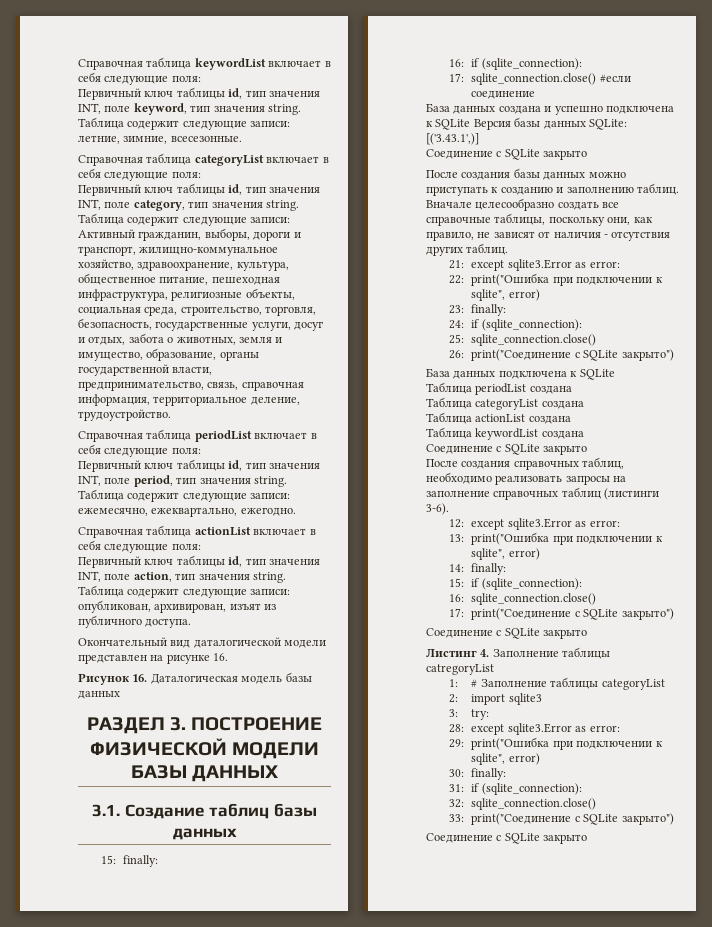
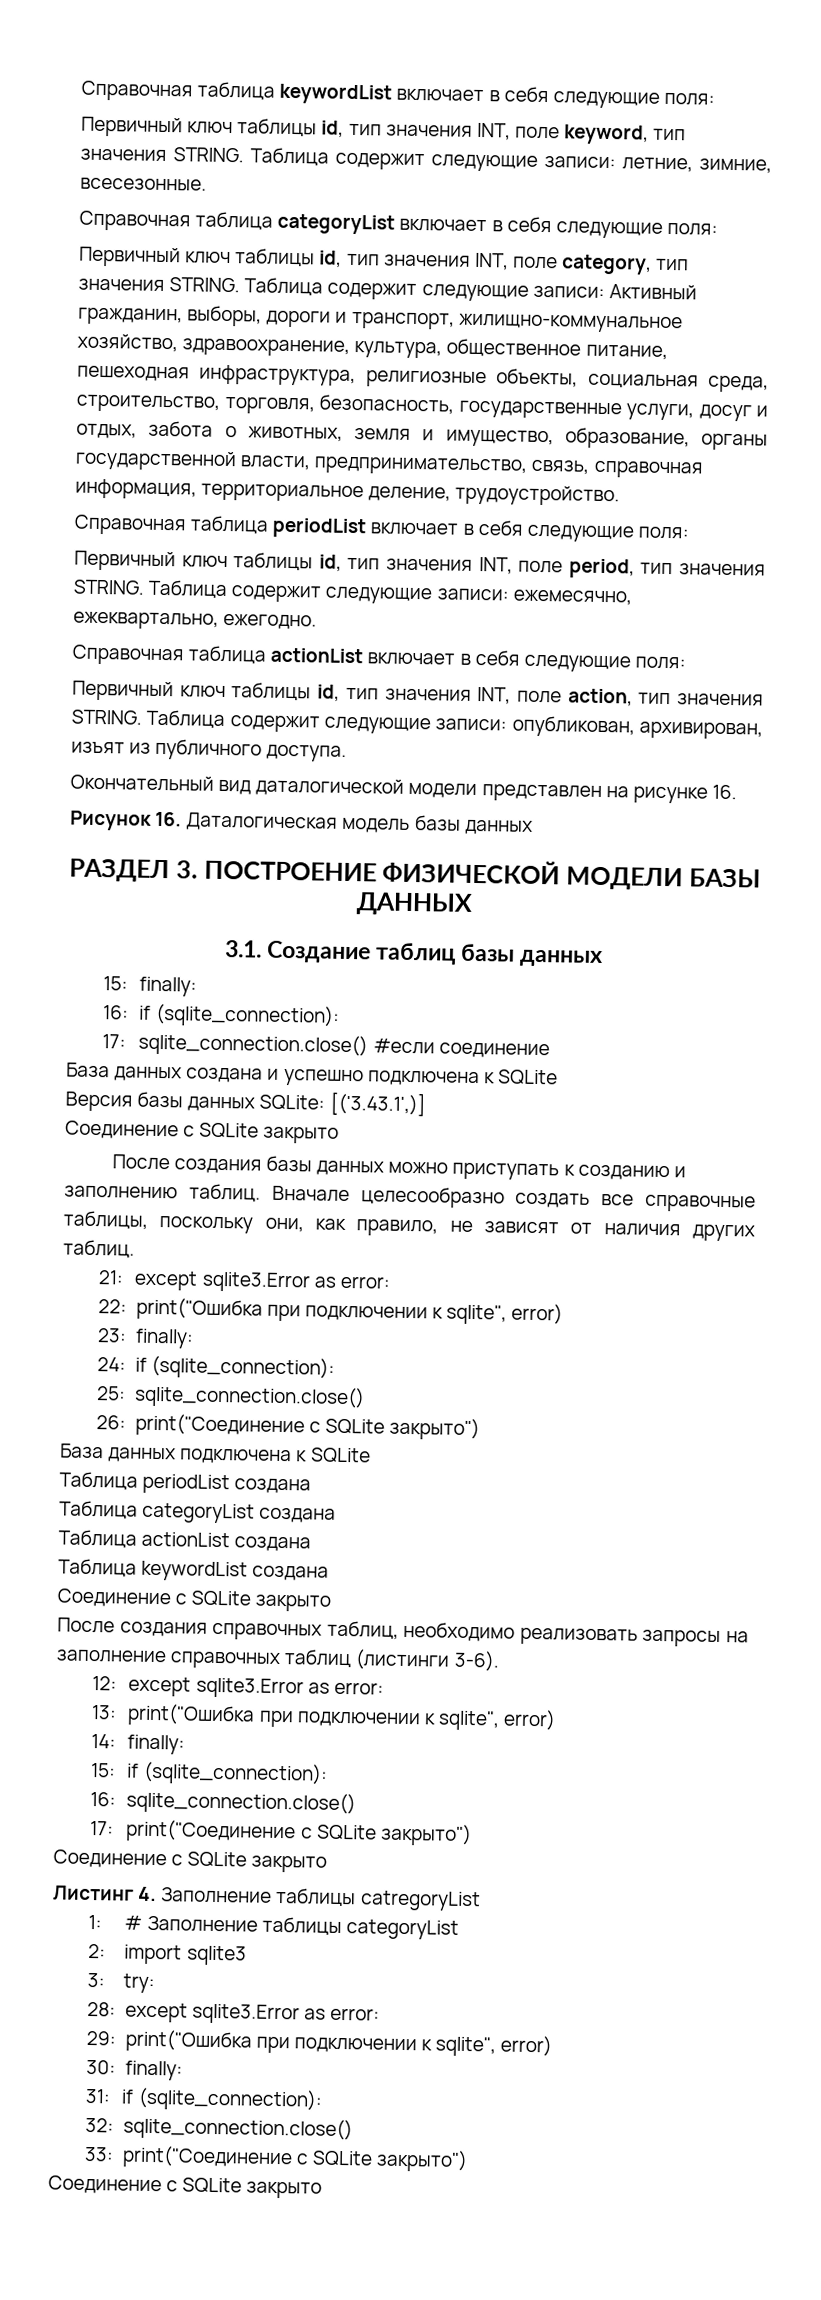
- Первичный ключ таблицы id, тип значения INT, поле keyword, тип значения string.
+ Первичный ключ таблицы id, тип значения INT, поле keyword, тип значения STRING.
- Первичный ключ таблицы id, тип значения INT, поле category, тип значения string.
+ Первичный ключ таблицы id, тип значения INT, поле category, тип значения STRING.
- Первичный ключ таблицы id, тип значения INT, поле period, тип значения string.
+ Первичный ключ таблицы id, тип значения INT, поле period, тип значения STRING.
- Первичный ключ таблицы id, тип значения INT, поле action, тип значения string.
+ Первичный ключ таблицы id, тип значения INT, поле action, тип значения STRING.
- База данных создана и успешно подключена к SQLite Версия базы данных SQLite: [('3.43.1',)]
+ База данных создана и успешно подключена к SQLite
+ Версия базы данных SQLite: [('3.43.1',)]
- Вначале целесообразно создать все справочные таблицы, поскольку они, как правило, не зависят от наличия - отсутствия других таблиц.
+ Вначале целесообразно создать все справочные таблицы, поскольку они, как правило, не зависят от наличия других таблиц.

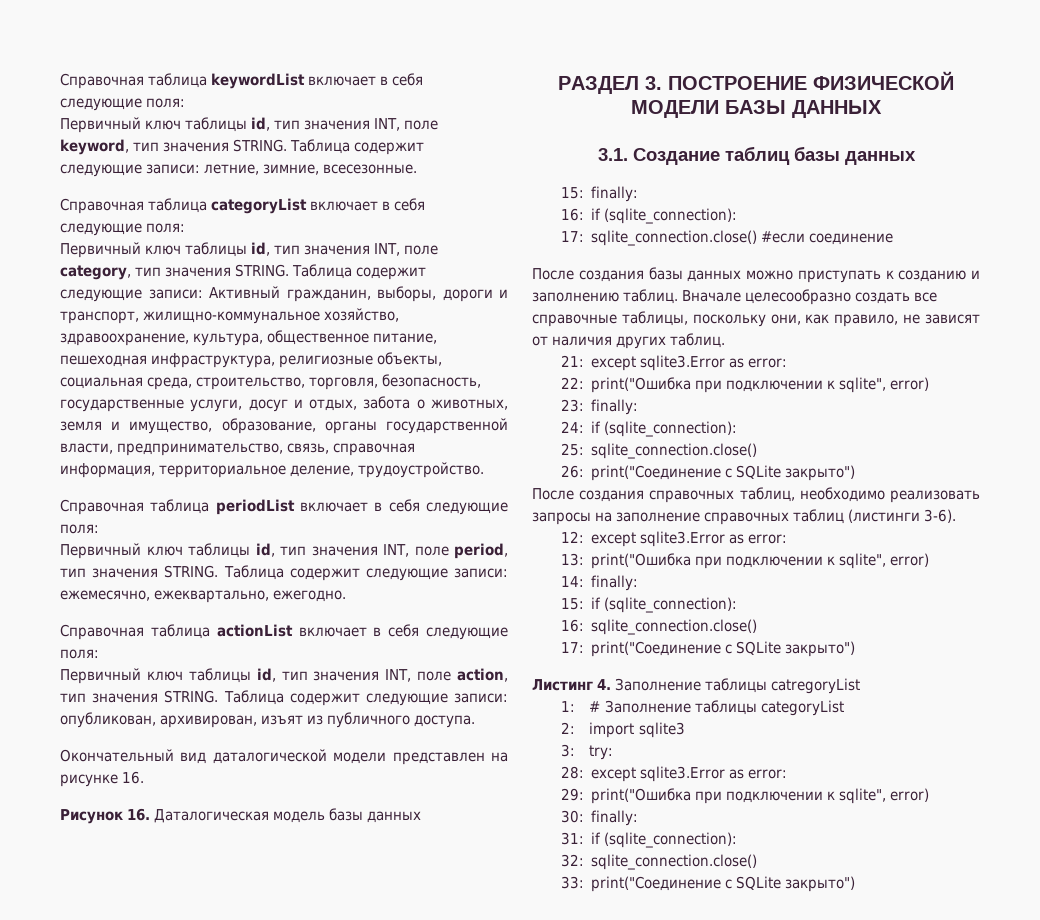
- База данных создана и успешно подключена к SQLite
- Версия базы данных SQLite: [('3.43.1',)]
- Соединение с SQLite закрыто
- База данных подключена к SQLite
- Таблица periodList создана
- Таблица categoryList создана
- Таблица actionList создана
- Таблица keywordList создана
- Соединение с SQLite закрыто
  17: print("Соединение с SQLite закрыто")
- Соединение с SQLite закрыто
  33: print("Соединение с SQLite закрыто")
- Соединение с SQLite закрыто

